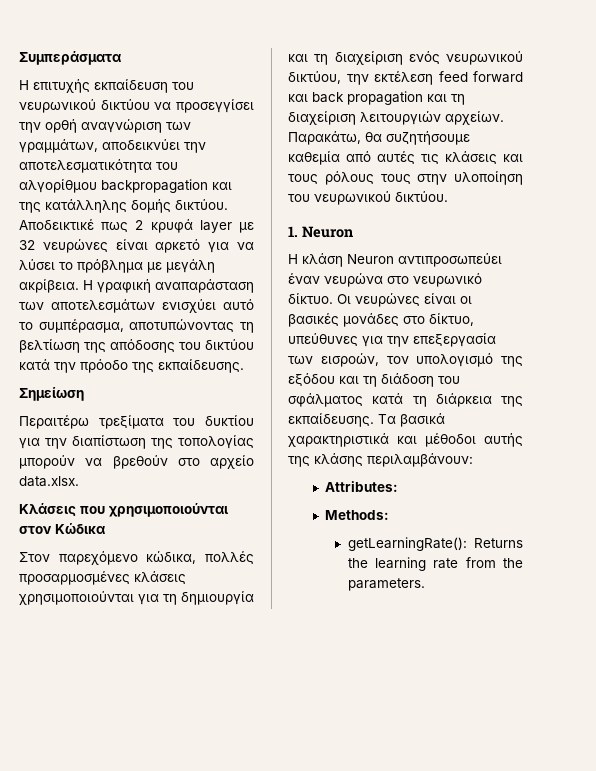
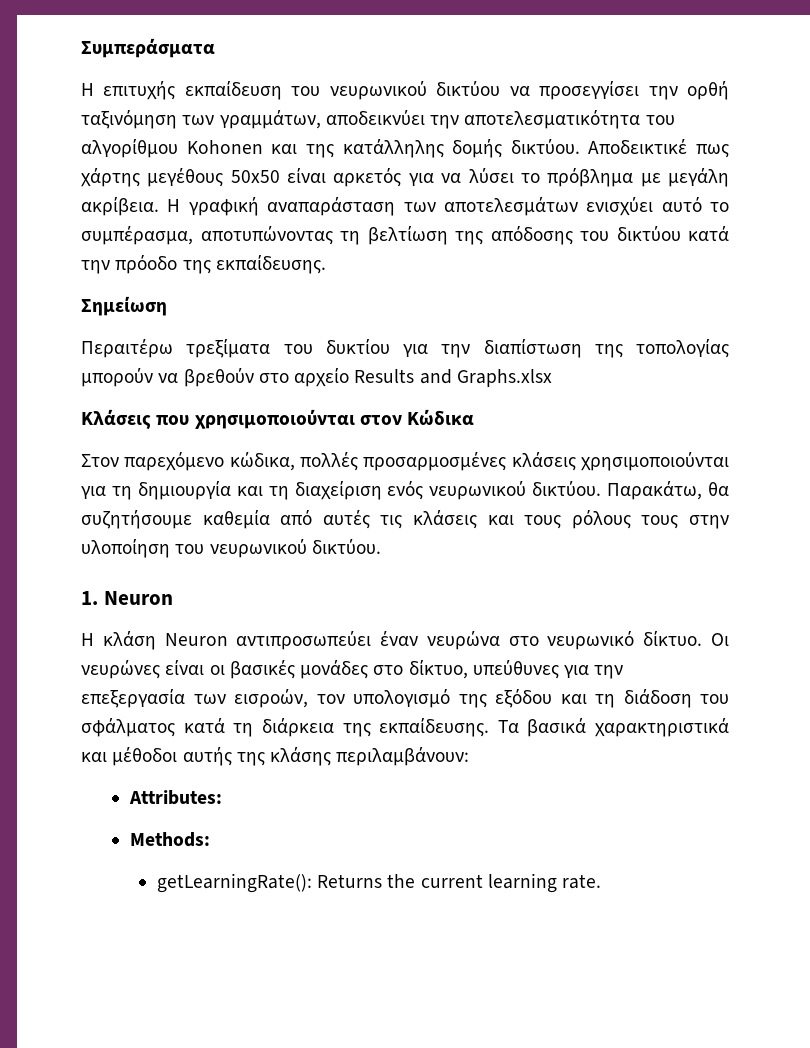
- Η επιτυχής εκπαίδευση του νευρωνικού δικτύου να προσεγγίσει την ορθή αναγνώριση των γραμμάτων, αποδεικνύει την αποτελεσματικότητα του αλγορίθμου backpropagation και της κατάλληλης δομής δικτύου.
+ Η επιτυχής εκπαίδευση του νευρωνικού δικτύου να προσεγγίσει την ορθή ταξινόμηση των γραμμάτων, αποδεικνύει την αποτελεσματικότητα του αλγορίθμου Kohonen και της κατάλληλης δομής δικτύου.
- Αποδεικτικέ πως 2 κρυφά layer με 32 νευρώνες είναι αρκετό για να λύσει το πρόβλημα με μεγάλη ακρίβεια.
+ Αποδεικτικέ πως χάρτης μεγέθους 50x50 είναι αρκετός για να λύσει το πρόβλημα με μεγάλη ακρίβεια.
- Περαιτέρω τρεξίματα του δυκτίου για την διαπίστωση της τοπολογίας μπορούν να βρεθούν στο αρχείο data.xlsx.
+ Περαιτέρω τρεξίματα του δυκτίου για την διαπίστωση της τοπολογίας μπορούν να βρεθούν στο αρχείο Results and Graphs.xlsx
- Στον παρεχόμενο κώδικα, πολλές προσαρμοσμένες κλάσεις χρησιμοποιούνται για τη δημιουργία και τη διαχείριση ενός νευρωνικού δικτύου, την εκτέλεση feed forward και back propagation και τη διαχείριση λειτουργιών αρχείων.
+ Στον παρεχόμενο κώδικα, πολλές προσαρμοσμένες κλάσεις χρησιμοποιούνται για τη δημιουργία και τη διαχείριση ενός νευρωνικού δικτύου.
- getLearningRate(): Returns the learning rate from the parameters.
+ getLearningRate(): Returns the current learning rate.

